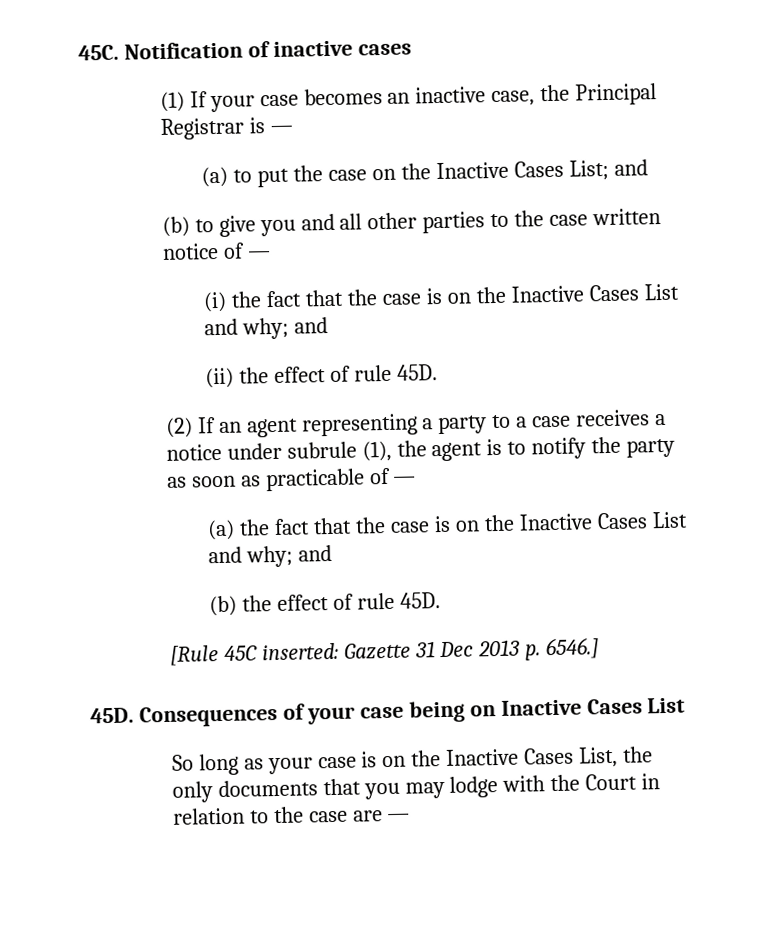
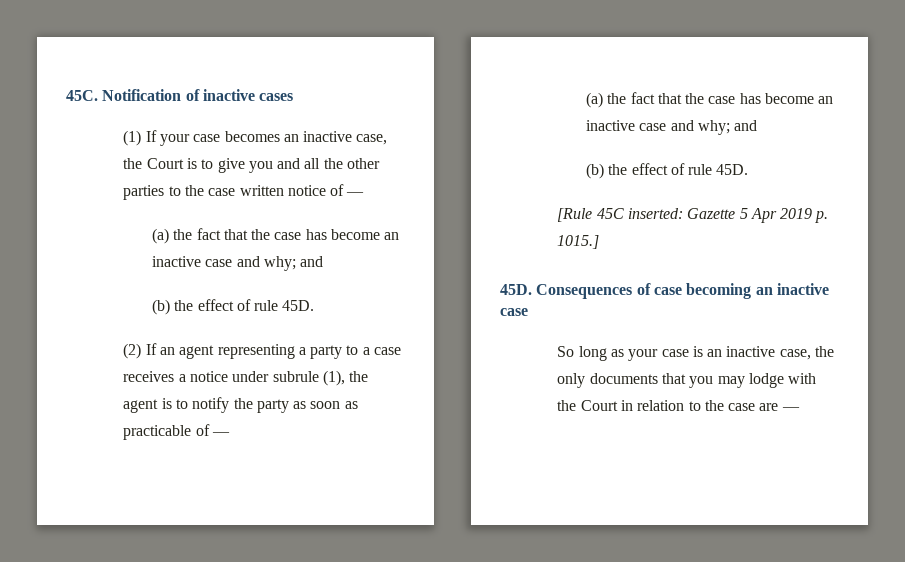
- (1) If your case becomes an inactive case, the Principal Registrar is —
- (a) to put the case on the Inactive Cases List; and
- (b) to give you and all other parties to the case written notice of —
- (i) the fact that the case is on the Inactive Cases List and why; and
- (ii) the effect of rule 45D.
+ (1) If your case becomes an inactive case, the Court is to give you and all the other parties to the case written notice of —
+ (a) the fact that the case has become an inactive case and why; and
+ (b) the effect of rule 45D.
  (2) If an agent representing a party to a case receives a notice under subrule (1), the agent is to notify the party as soon as practicable of —
- (a) the fact that the case is on the Inactive Cases List and why; and
+ (a) the fact that the case has become an inactive case and why; and
- [Rule 45C inserted: Gazette 31 Dec 2013 p. 6546.]
- 45D. Consequences of your case being on Inactive Cases List
+ [Rule 45C inserted: Gazette 5 Apr 2019 p. 1015.]
+ 45D. Consequences of case becoming an inactive case
- So long as your case is on the Inactive Cases List, the only documents that you may lodge with the Court in relation to the case are —
+ So long as your case is an inactive case, the only documents that you may lodge with the Court in relation to the case are —

